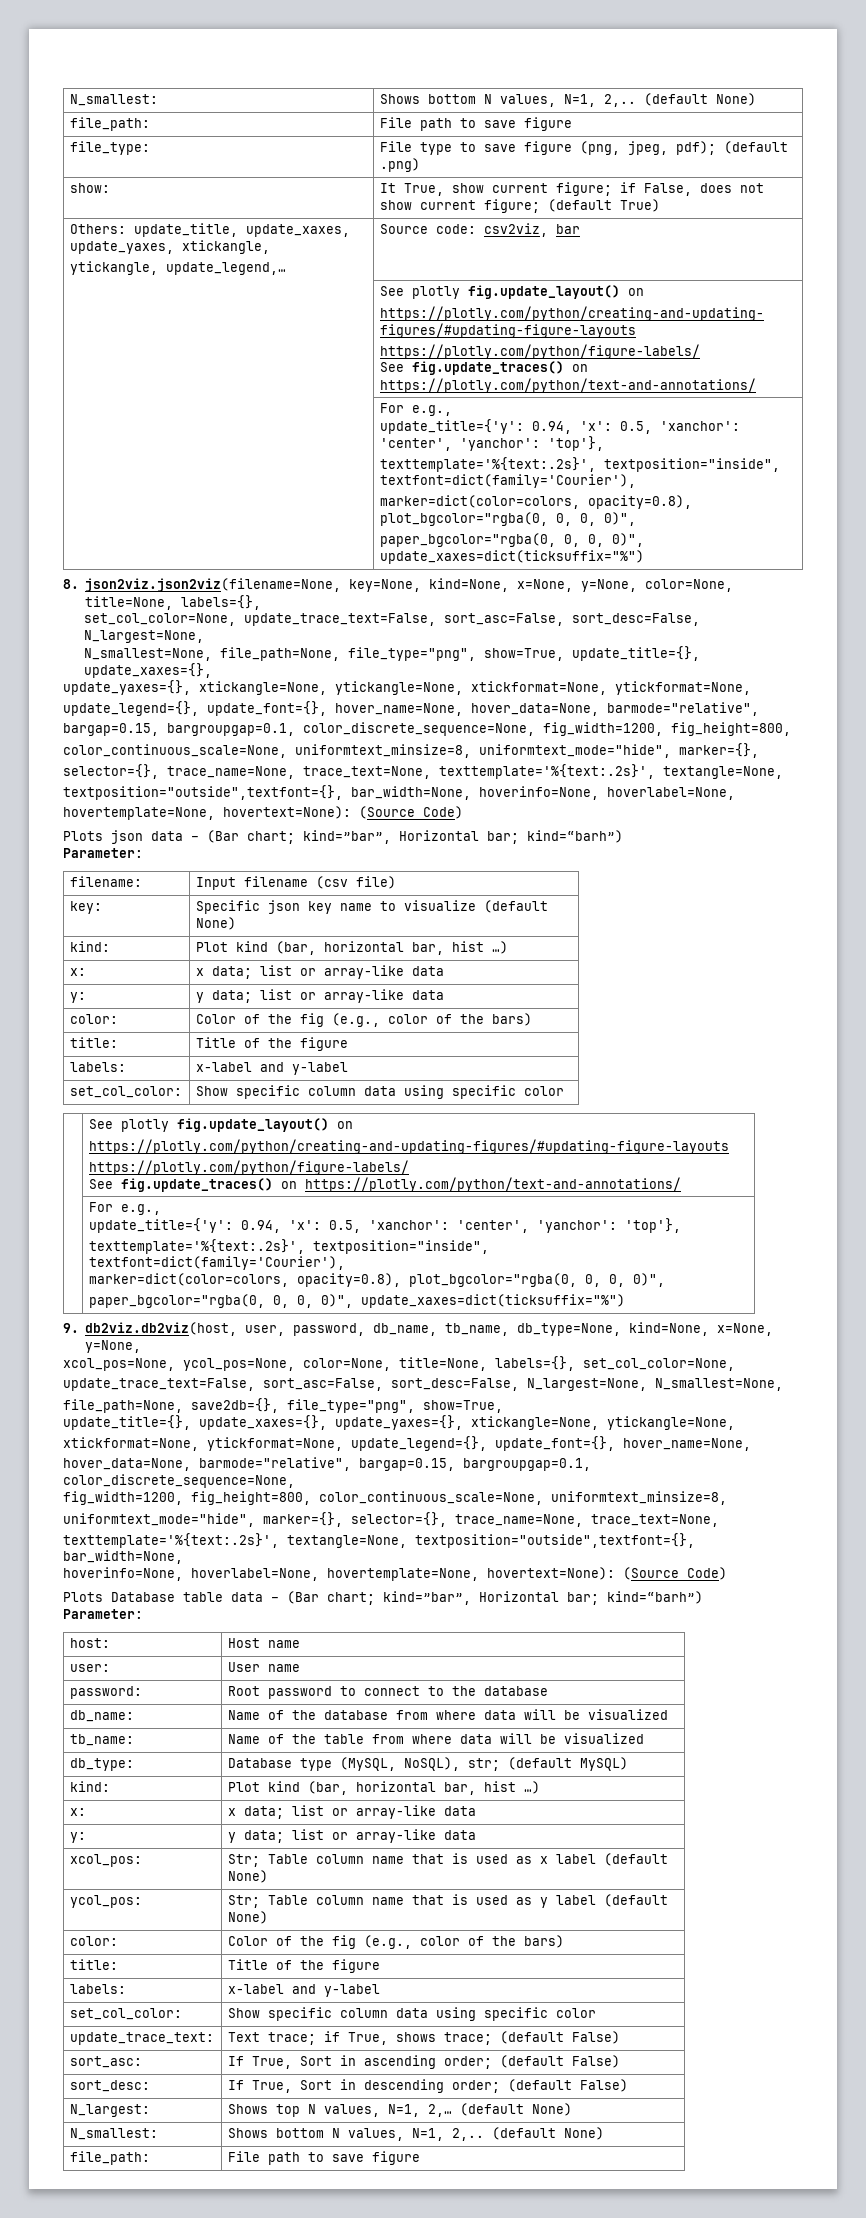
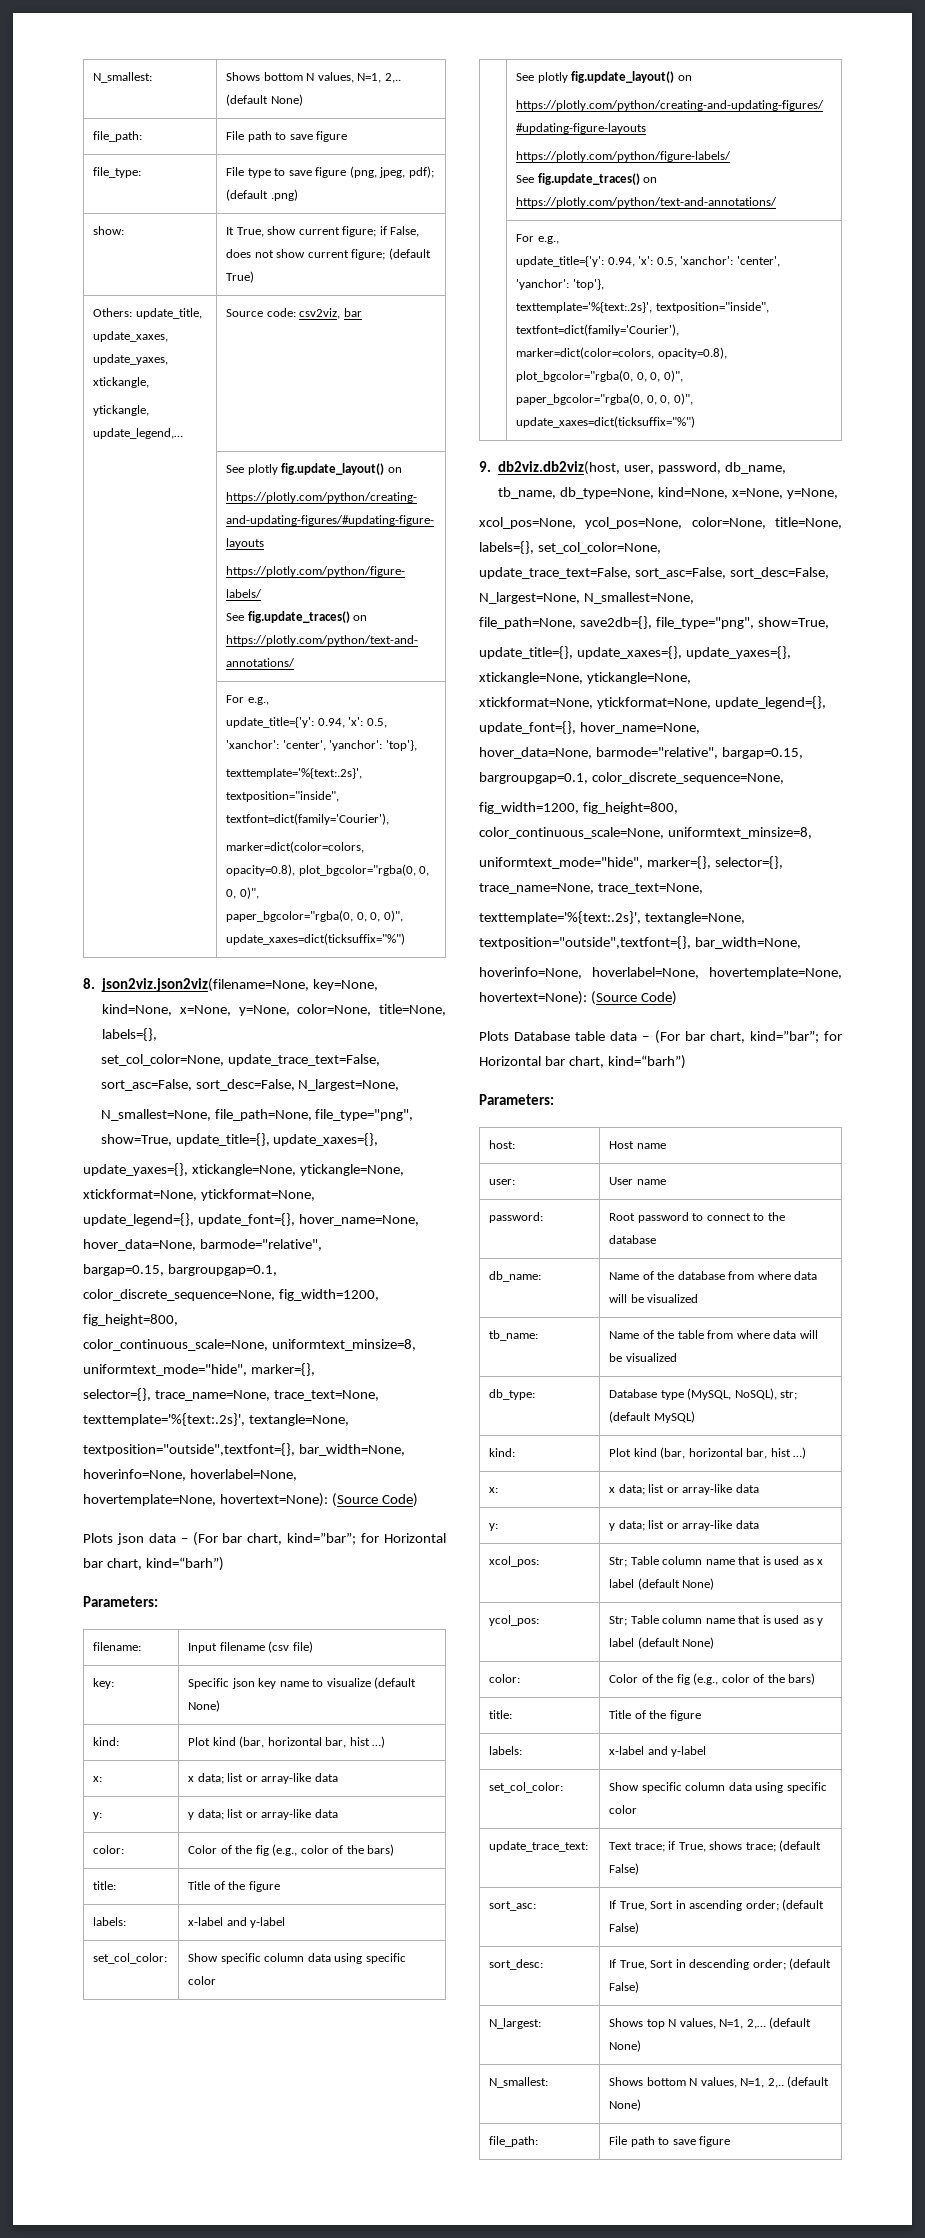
- Plots json data – (Bar chart; kind=”bar”, Horizontal bar; kind=“barh”)
- Parameter:
+ Plots json data – (For bar chart, kind=”bar”; for Horizontal bar chart, kind=“barh”)
+ Parameters:
- Plots Database table data – (Bar chart; kind=”bar”, Horizontal bar; kind=“barh”)
- Parameter:
+ Plots Database table data – (For bar chart, kind=”bar”; for Horizontal bar chart, kind=“barh”)
+ Parameters:

